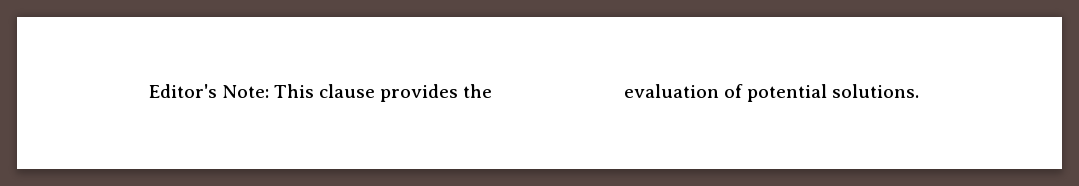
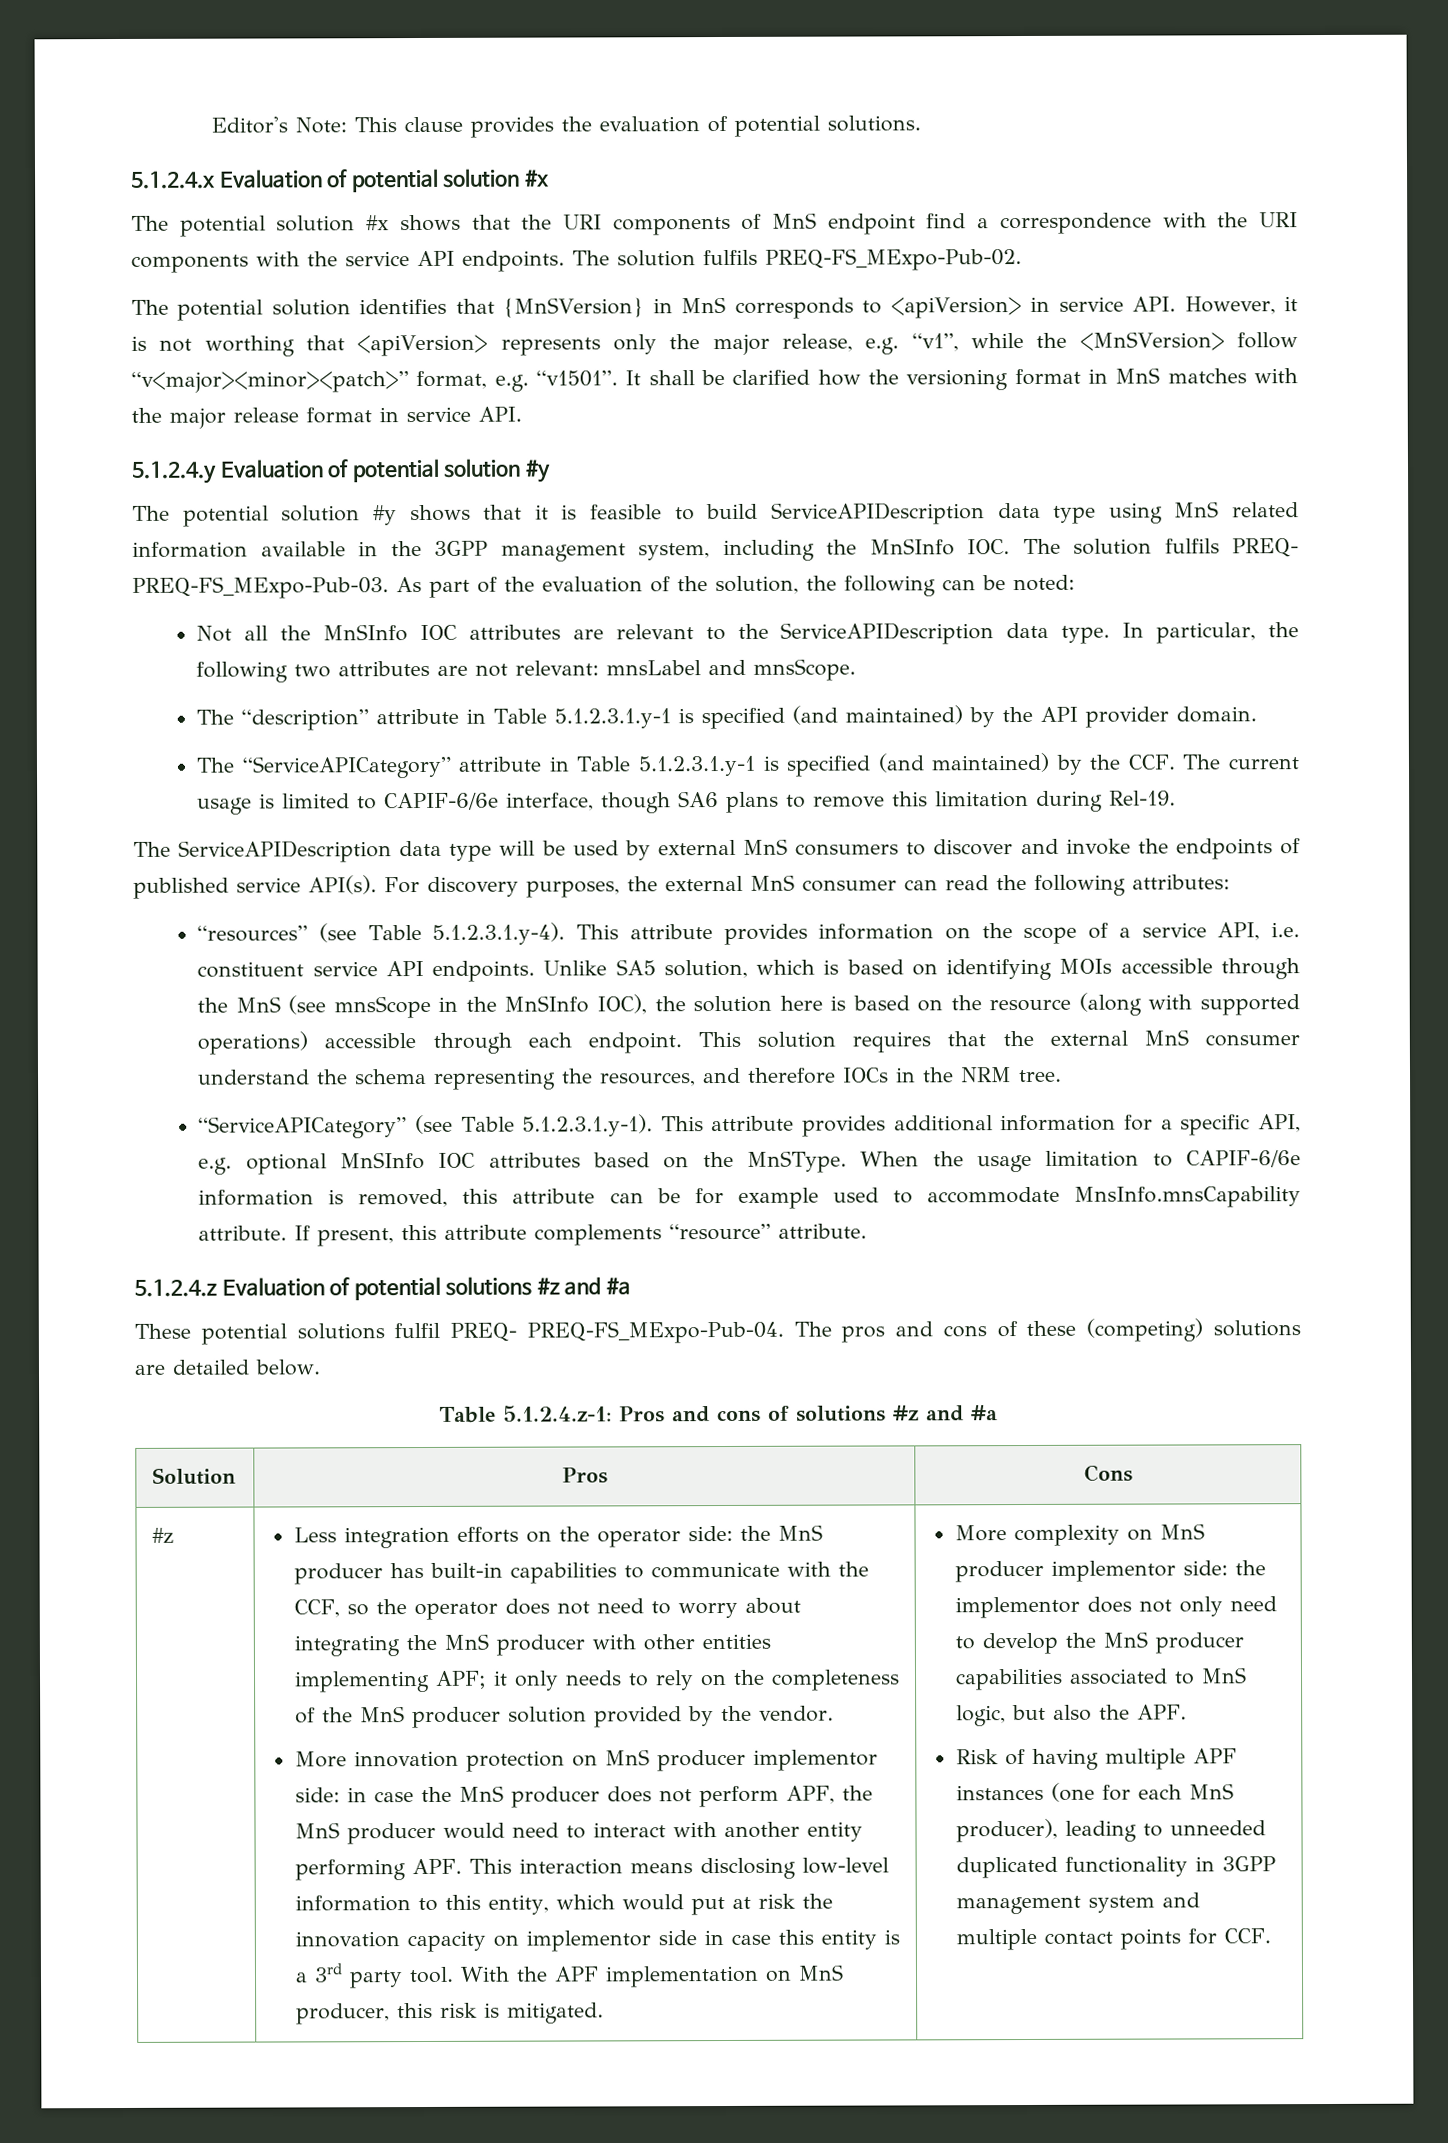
+ 5.1.2.4.x Evaluation of potential solution #x
+ The potential solution #x shows that the URI components of MnS endpoint find a correspondence with the URI components with the service API endpoints. The solution fulfils PREQ-FS_MExpo-Pub-02.
+ The potential solution identifies that {MnSVersion} in MnS corresponds to <apiVersion> in service API. However, it is not worthing that <apiVersion> represents only the major release, e.g. “v1”, while the <MnSVersion> follow “v<major><minor><patch>” format, e.g. “v1501”. It shall be clarified how the versioning format in MnS matches with the major release format in service API.
+ 5.1.2.4.y Evaluation of potential solution #y
+ The potential solution #y shows that it is feasible to build ServiceAPIDescription data type using MnS related information available in the 3GPP management system, including the MnSInfo IOC. The solution fulfils PREQ- PREQ-FS_MExpo-Pub-03. As part of the evaluation of the solution, the following can be noted:
+ Not all the MnSInfo IOC attributes are relevant to the ServiceAPIDescription data type. In particular, the following two attributes are not relevant: mnsLabel and mnsScope.
+ The “description” attribute in Table 5.1.2.3.1.y-1 is specified (and maintained) by the API provider domain.
+ The “ServiceAPICategory” attribute in Table 5.1.2.3.1.y-1 is specified (and maintained) by the CCF. The current usage is limited to CAPIF-6/6e interface, though SA6 plans to remove this limitation during Rel-19.
+ The ServiceAPIDescription data type will be used by external MnS consumers to discover and invoke the endpoints of published service API(s). For discovery purposes, the external MnS consumer can read the following attributes:
+ “resources” (see Table 5.1.2.3.1.y-4). This attribute provides information on the scope of a service API, i.e. constituent service API endpoints. Unlike SA5 solution, which is based on identifying MOIs accessible through the MnS (see mnsScope in the MnSInfo IOC), the solution here is based on the resource (along with supported operations) accessible through each endpoint. This solution requires that the external MnS consumer understand the schema representing the resources, and therefore IOCs in the NRM tree.
+ “ServiceAPICategory” (see Table 5.1.2.3.1.y-1). This attribute provides additional information for a specific API, e.g. optional MnSInfo IOC attributes based on the MnSType. When the usage limitation to CAPIF-6/6e information is removed, this attribute can be for example used to accommodate MnsInfo.mnsCapability attribute. If present, this attribute complements “resource” attribute.
+ 5.1.2.4.z Evaluation of potential solutions #z and #a
+ These potential solutions fulfil PREQ- PREQ-FS_MExpo-Pub-04. The pros and cons of these (competing) solutions are detailed below.
+ Table 5.1.2.4.z-1: Pros and cons of solutions #z and #a
+ Solution | Pros | Cons
+ #z | Less integration efforts on the operator side: the MnS producer has built-in capabilities to communicate with the CCF, so the operator does not need to worry about integrating the MnS producer with other entities implementing APF; it only needs to rely on the completeness of the MnS producer solution provided by the vendor.
+ More innovation protection on MnS producer implementor side: in case the MnS producer does not perform APF, the MnS producer would need to interact with another entity performing APF. This interaction means disclosing low-level information to this entity, which would put at risk the innovation capacity on implementor side in case this entity is a 3rd party tool. With the APF implementation on MnS producer, this risk is mitigated. | More complexity on MnS producer implementor side: the implementor does not only need to develop the MnS producer capabilities associated to MnS logic, but also the APF.
+ Risk of having multiple APF instances (one for each MnS producer), leading to unneeded duplicated functionality in 3GPP management system and multiple contact points for CCF.

